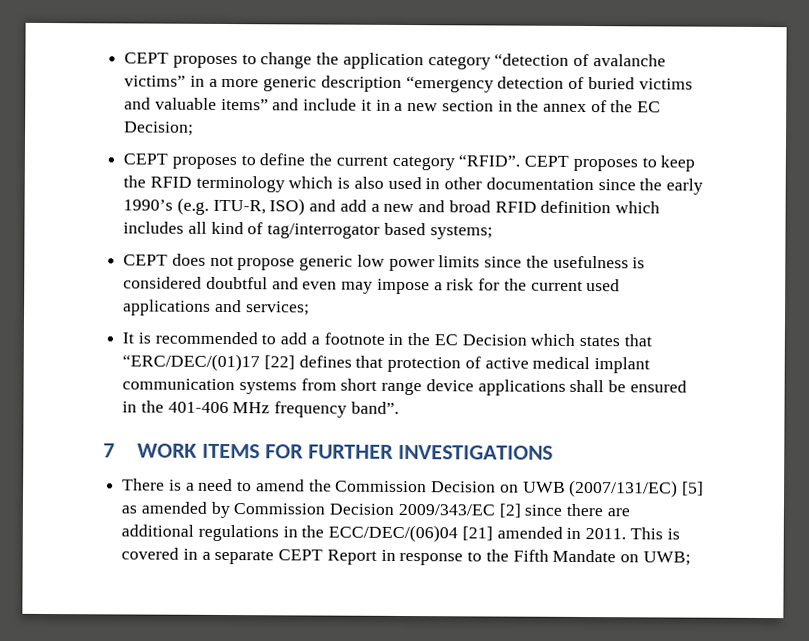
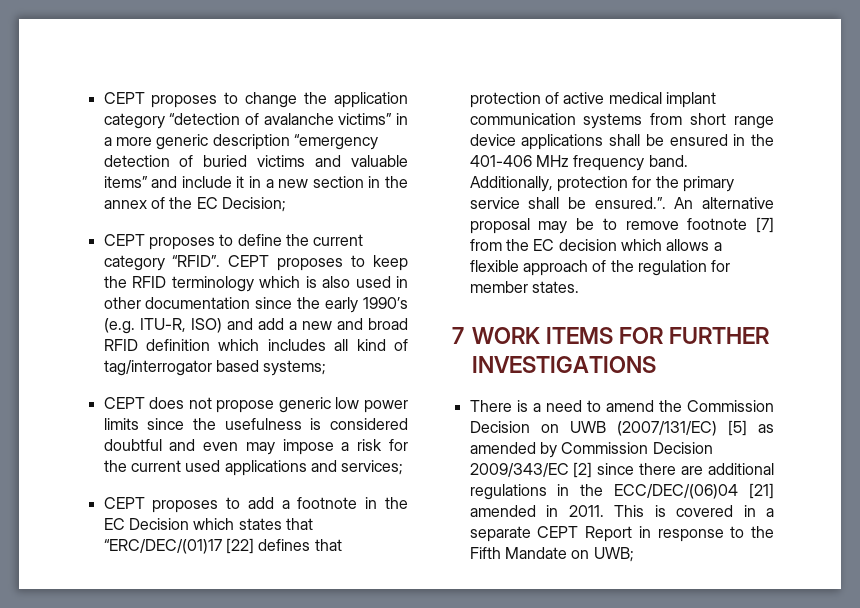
- It is recommended to add a footnote in the EC Decision which states that “ERC/DEC/(01)17 [22] defines that protection of active medical implant communication systems from short range device applications shall be ensured in the 401-406 MHz frequency band”.
+ CEPT proposes to add a footnote in the EC Decision which states that “ERC/DEC/(01)17 [22] defines that protection of active medical implant communication systems from short range device applications shall be ensured in the 401-406 MHz frequency band. Additionally, protection for the primary service shall be ensured.”. An alternative proposal may be to remove footnote [7] from the EC decision which allows a flexible approach of the regulation for member states.

